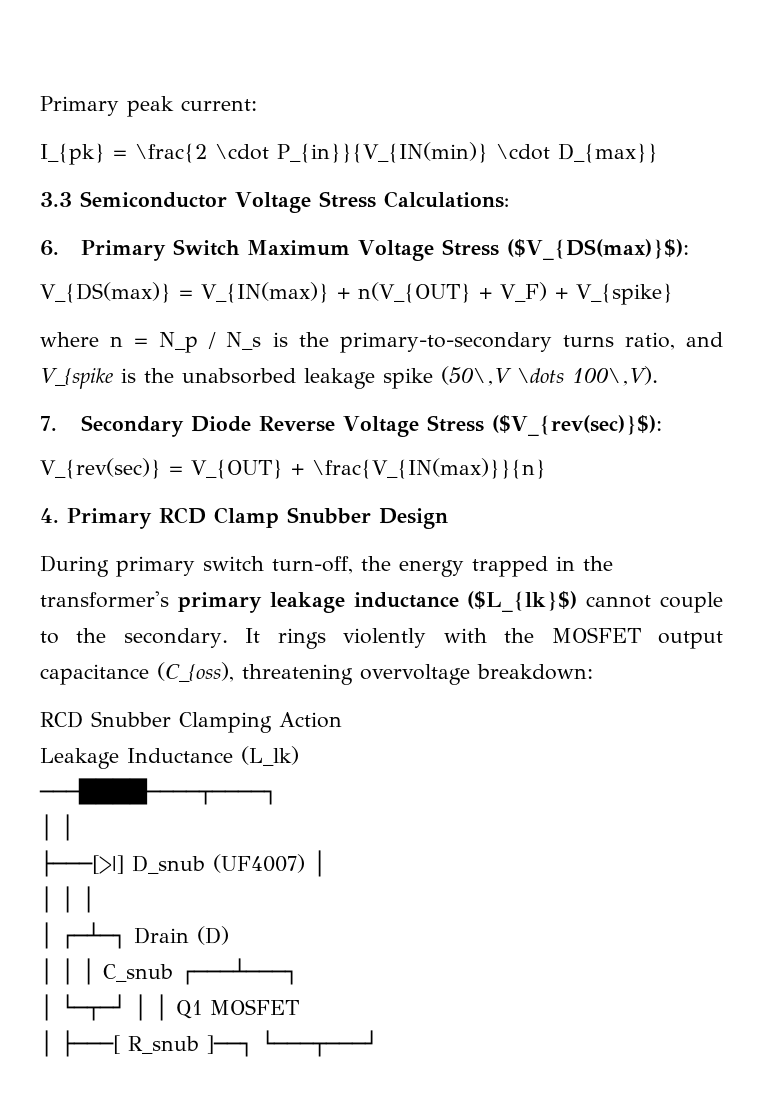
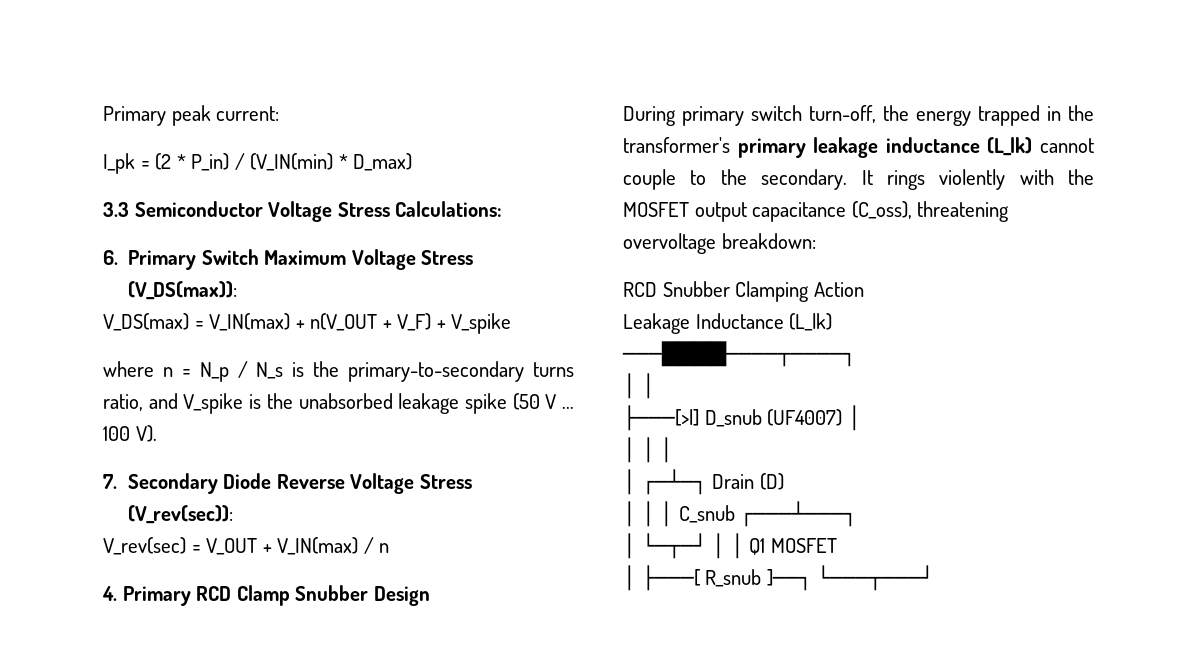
- I_{pk} = \frac{2 \cdot P_{in}}{V_{IN(min)} \cdot D_{max}}
+ I_pk = (2 * P_in) / (V_IN(min) * D_max)
- 6. Primary Switch Maximum Voltage Stress ($V_{DS(max)}$):
- V_{DS(max)} = V_{IN(max)} + n(V_{OUT} + V_F) + V_{spike}
+ 6. Primary Switch Maximum Voltage Stress (V_DS(max)):
+ V_DS(max) = V_IN(max) + n(V_OUT + V_F) + V_spike
- where n = N_p / N_s is the primary-to-secondary turns ratio, and V_{spike is the unabsorbed leakage spike (50\,V \dots 100\,V).
+ where n = N_p / N_s is the primary-to-secondary turns ratio, and V_spike is the unabsorbed leakage spike (50 V ... 100 V).
- 7. Secondary Diode Reverse Voltage Stress ($V_{rev(sec)}$):
- V_{rev(sec)} = V_{OUT} + \frac{V_{IN(max)}}{n}
+ 7. Secondary Diode Reverse Voltage Stress (V_rev(sec)):
+ V_rev(sec) = V_OUT + V_IN(max) / n
- During primary switch turn-off, the energy trapped in the transformer's primary leakage inductance ($L_{lk}$) cannot couple to the secondary.
+ During primary switch turn-off, the energy trapped in the transformer's primary leakage inductance (L_lk) cannot couple to the secondary.
- It rings violently with the MOSFET output capacitance (C_{oss), threatening overvoltage breakdown:
+ It rings violently with the MOSFET output capacitance (C_oss), threatening overvoltage breakdown:

